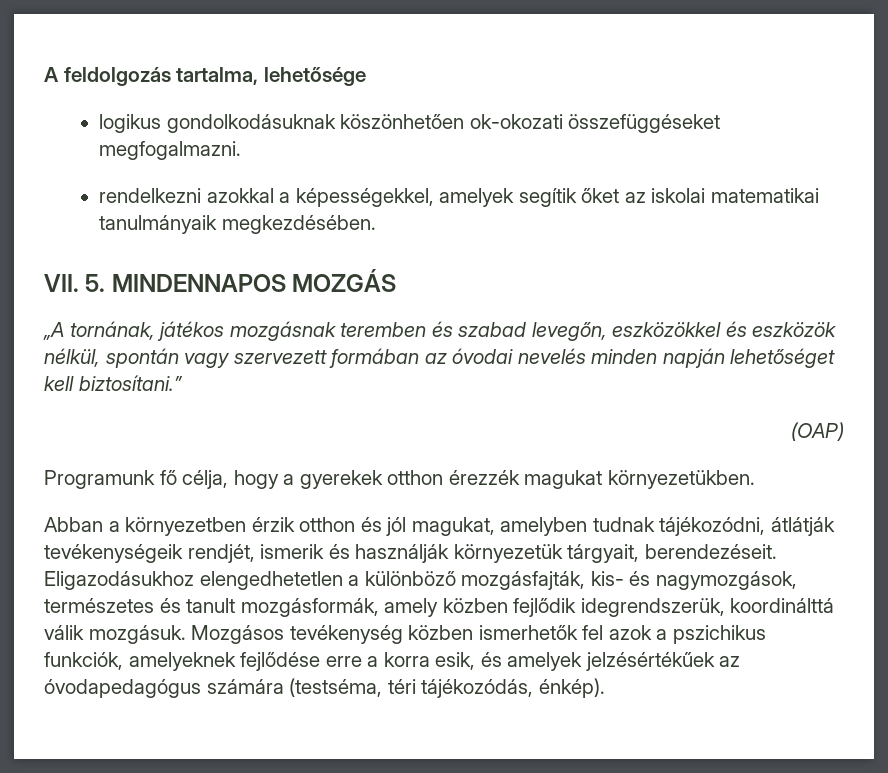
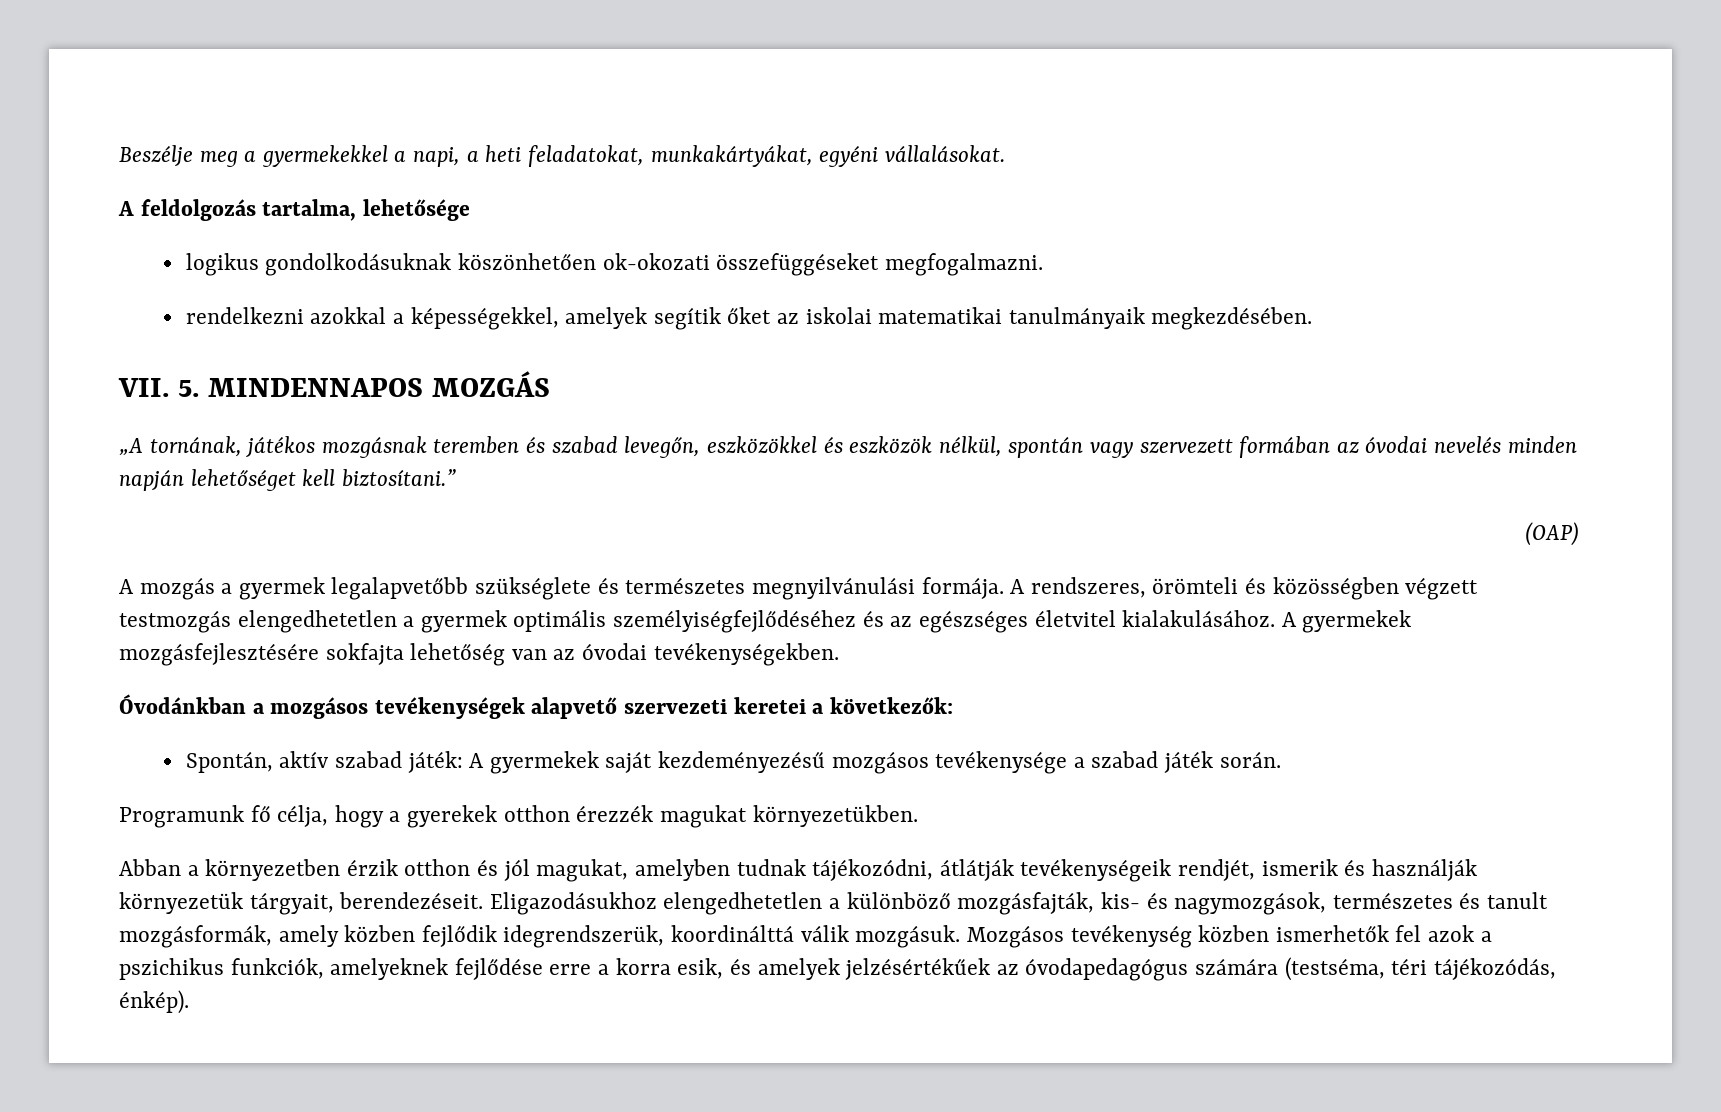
+ Beszélje meg a gyermekekkel a napi, a heti feladatokat, munkakártyákat, egyéni vállalásokat.
+ A mozgás a gyermek legalapvetőbb szükséglete és természetes megnyilvánulási formája. A rendszeres, örömteli és közösségben végzett testmozgás elengedhetetlen a gyermek optimális személyiségfejlődéséhez és az egészséges életvitel kialakulásához. A gyermekek mozgásfejlesztésére sokfajta lehetőség van az óvodai tevékenységekben.
+ Óvodánkban a mozgásos tevékenységek alapvető szervezeti keretei a következők:
+ Spontán, aktív szabad játék: A gyermekek saját kezdeményezésű mozgásos tevékenysége a szabad játék során.

